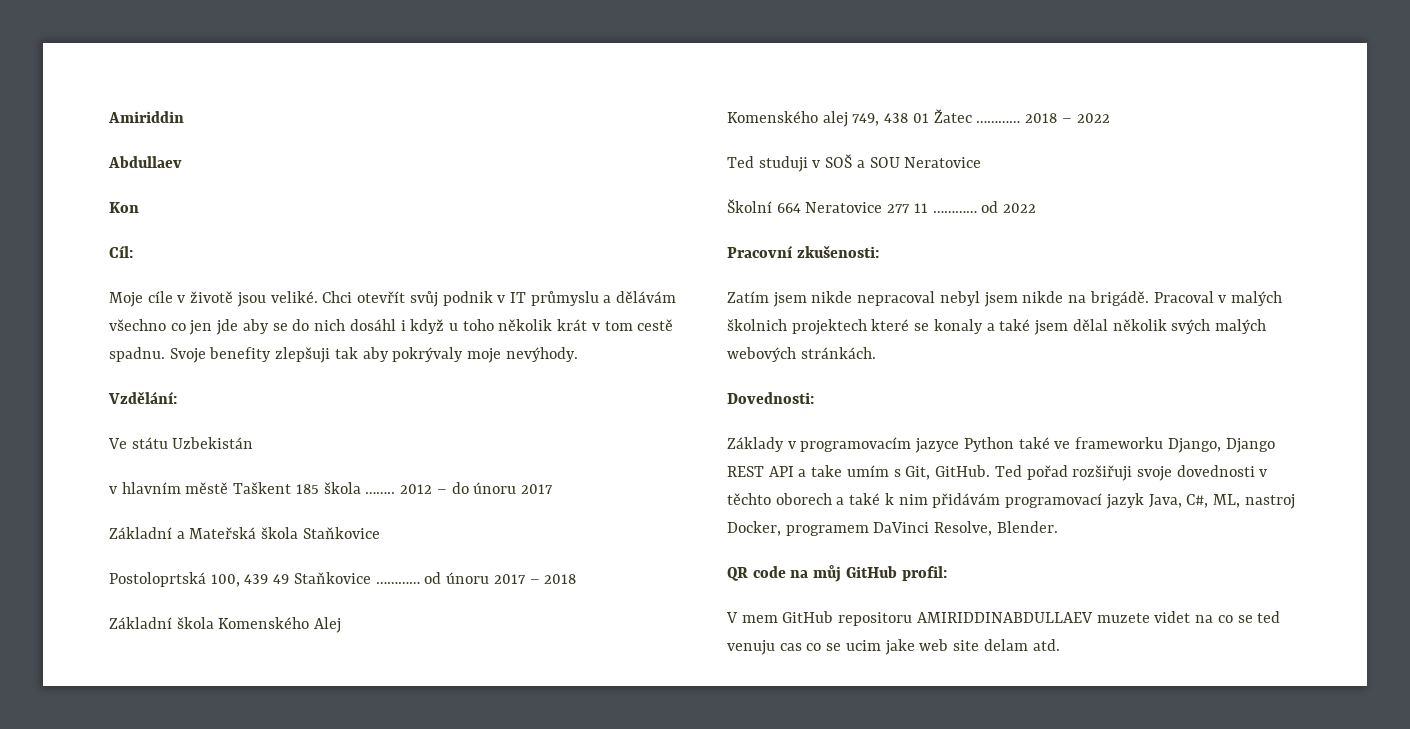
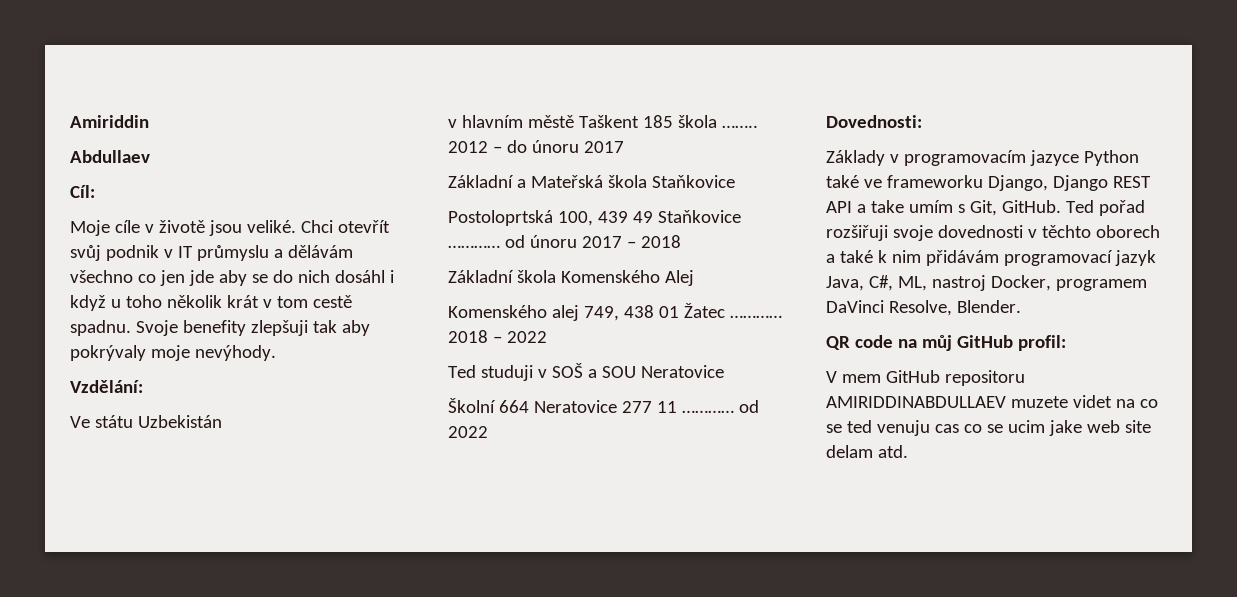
- Kon
- Pracovní zkušenosti:
- Zatím jsem nikde nepracoval nebyl jsem nikde na brigádě. Pracoval v malých školnich projektech které se konaly a také jsem dělal několik svých malých webových stránkách.

